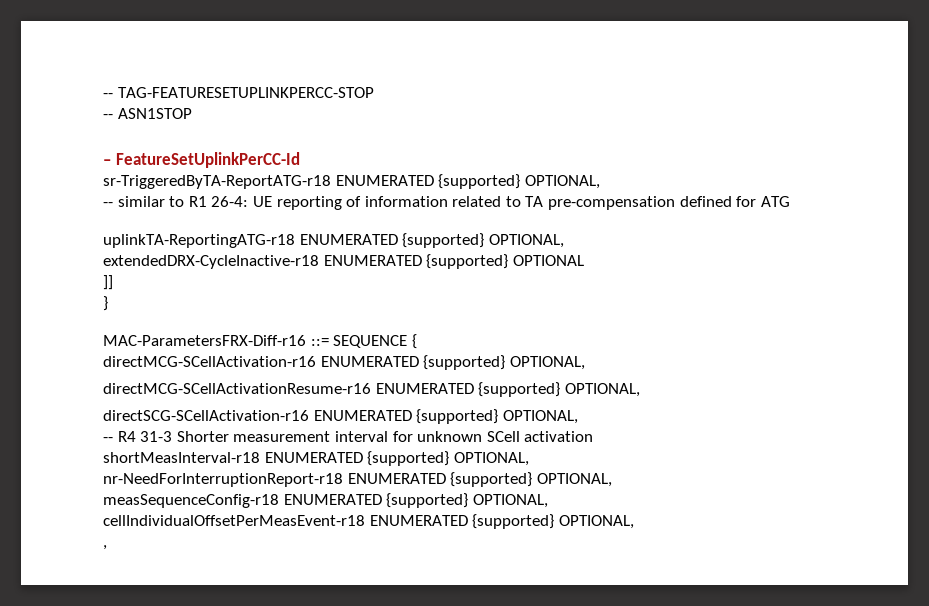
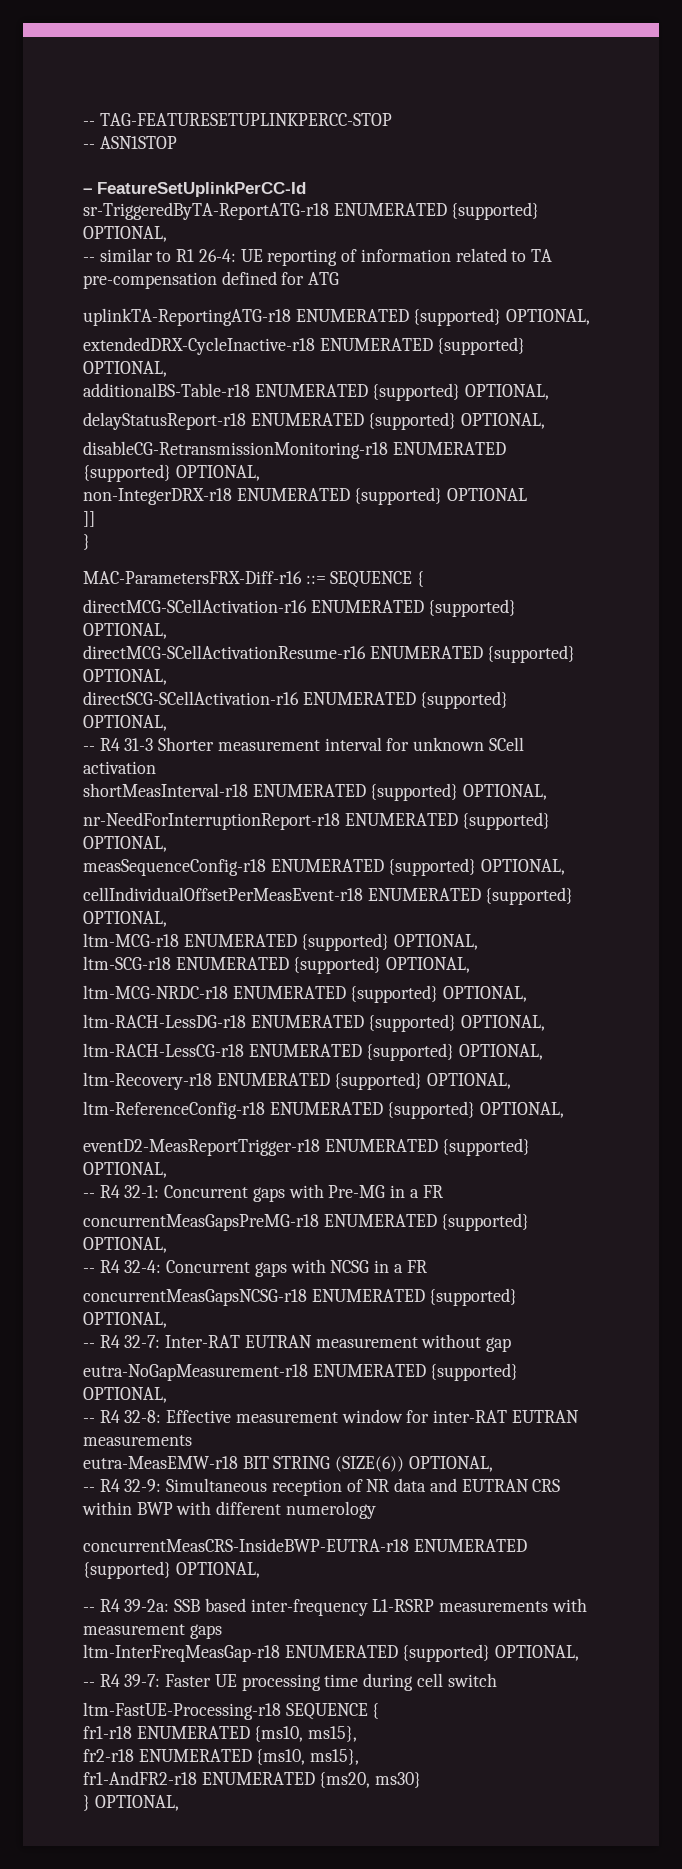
- extendedDRX-CycleInactive-r18 ENUMERATED {supported} OPTIONAL
+ extendedDRX-CycleInactive-r18 ENUMERATED {supported} OPTIONAL,
+ additionalBS-Table-r18 ENUMERATED {supported} OPTIONAL,
+ delayStatusReport-r18 ENUMERATED {supported} OPTIONAL,
+ disableCG-RetransmissionMonitoring-r18 ENUMERATED {supported} OPTIONAL,
+ non-IntegerDRX-r18 ENUMERATED {supported} OPTIONAL
- ,
+ ltm-MCG-r18 ENUMERATED {supported} OPTIONAL,
+ ltm-SCG-r18 ENUMERATED {supported} OPTIONAL,
+ ltm-MCG-NRDC-r18 ENUMERATED {supported} OPTIONAL,
+ ltm-RACH-LessDG-r18 ENUMERATED {supported} OPTIONAL,
+ ltm-RACH-LessCG-r18 ENUMERATED {supported} OPTIONAL,
+ ltm-Recovery-r18 ENUMERATED {supported} OPTIONAL,
+ ltm-ReferenceConfig-r18 ENUMERATED {supported} OPTIONAL,
+ eventD2-MeasReportTrigger-r18 ENUMERATED {supported} OPTIONAL,
+ -- R4 32-1: Concurrent gaps with Pre-MG in a FR
+ concurrentMeasGapsPreMG-r18 ENUMERATED {supported} OPTIONAL,
+ -- R4 32-4: Concurrent gaps with NCSG in a FR
+ concurrentMeasGapsNCSG-r18 ENUMERATED {supported} OPTIONAL,
+ -- R4 32-7: Inter-RAT EUTRAN measurement without gap
+ eutra-NoGapMeasurement-r18 ENUMERATED {supported} OPTIONAL,
+ -- R4 32-8: Effective measurement window for inter-RAT EUTRAN measurements
+ eutra-MeasEMW-r18 BIT STRING (SIZE(6)) OPTIONAL,
+ -- R4 32-9: Simultaneous reception of NR data and EUTRAN CRS within BWP with different numerology
+ concurrentMeasCRS-InsideBWP-EUTRA-r18 ENUMERATED {supported} OPTIONAL,
+ -- R4 39-2a: SSB based inter-frequency L1-RSRP measurements with measurement gaps
+ ltm-InterFreqMeasGap-r18 ENUMERATED {supported} OPTIONAL,
+ -- R4 39-7: Faster UE processing time during cell switch
+ ltm-FastUE-Processing-r18 SEQUENCE {
+ fr1-r18 ENUMERATED {ms10, ms15},
+ fr2-r18 ENUMERATED {ms10, ms15},
+ fr1-AndFR2-r18 ENUMERATED {ms20, ms30}
+ } OPTIONAL,

